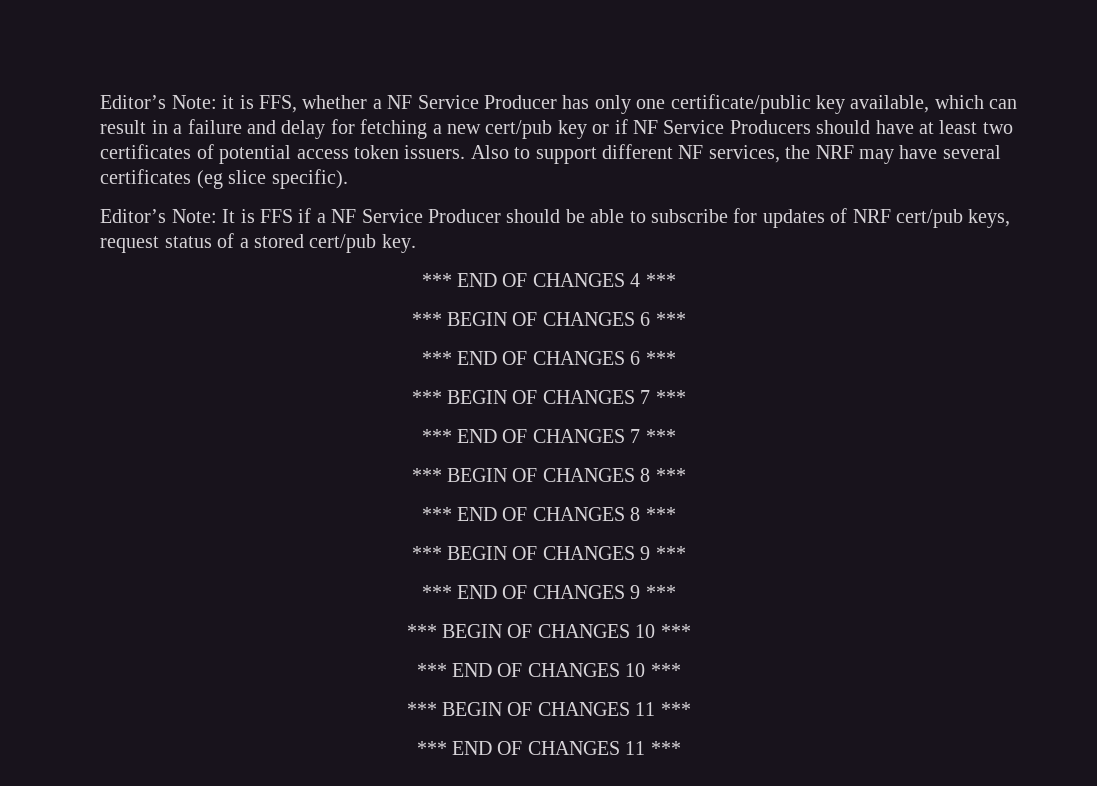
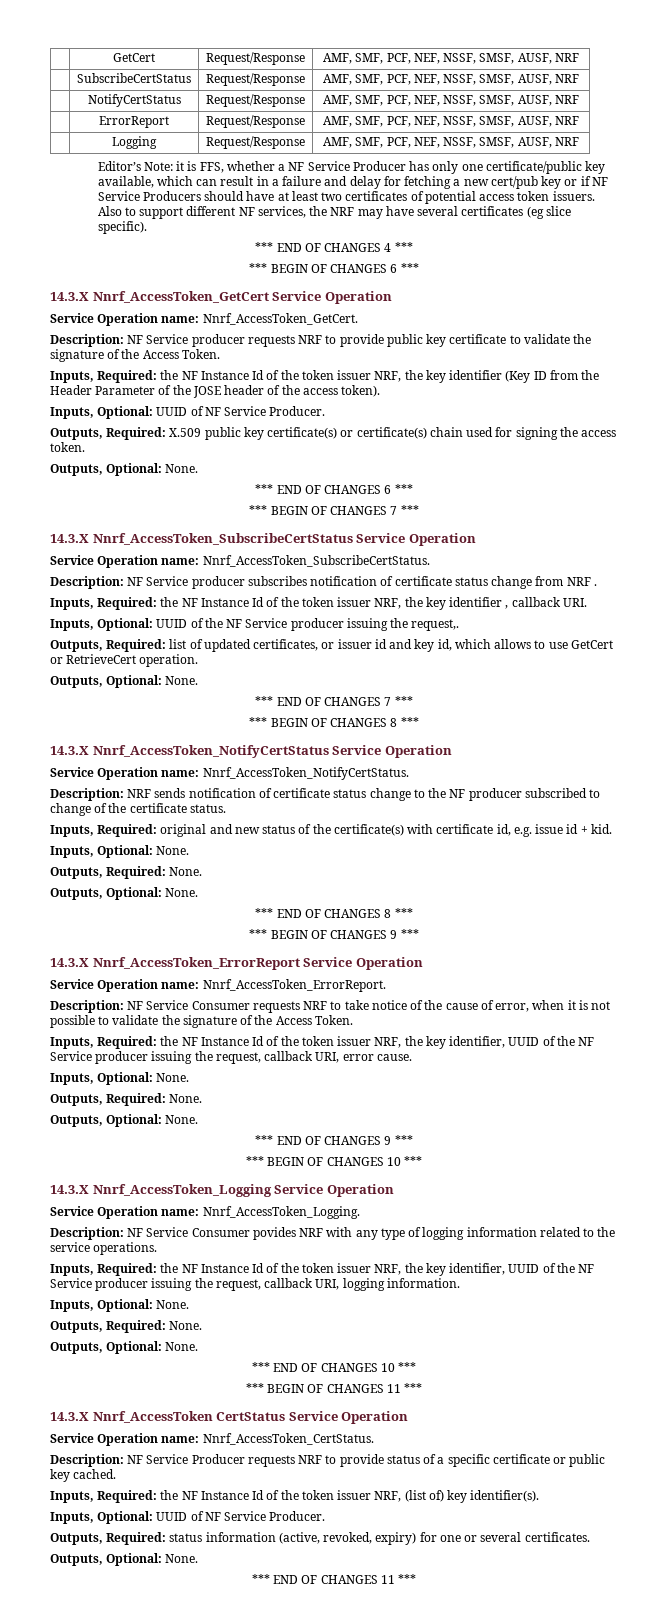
+ | GetCert | Request/Response | AMF, SMF, PCF, NEF, NSSF, SMSF, AUSF, NRF
+ | SubscribeCertStatus | Request/Response | AMF, SMF, PCF, NEF, NSSF, SMSF, AUSF, NRF
+ | NotifyCertStatus | Request/Response | AMF, SMF, PCF, NEF, NSSF, SMSF, AUSF, NRF
+ | ErrorReport | Request/Response | AMF, SMF, PCF, NEF, NSSF, SMSF, AUSF, NRF
+ | Logging | Request/Response | AMF, SMF, PCF, NEF, NSSF, SMSF, AUSF, NRF
- Editor’s Note: It is FFS if a NF Service Producer should be able to subscribe for updates of NRF cert/pub keys, request status of a stored cert/pub key.
+ 14.3.X Nnrf_AccessToken_GetCert Service Operation
+ Service Operation name: Nnrf_AccessToken_GetCert.
+ Description: NF Service producer requests NRF to provide public key certificate to validate the signature of the Access Token.
+ Inputs, Required: the NF Instance Id of the token issuer NRF, the key identifier (Key ID from the Header Parameter of the JOSE header of the access token).
+ Inputs, Optional: UUID of NF Service Producer.
+ Outputs, Required: X.509 public key certificate(s) or certificate(s) chain used for signing the access token.
+ Outputs, Optional: None.
+ 14.3.X Nnrf_AccessToken_SubscribeCertStatus Service Operation
+ Service Operation name: Nnrf_AccessToken_SubscribeCertStatus.
+ Description: NF Service producer subscribes notification of certificate status change from NRF .
+ Inputs, Required: the NF Instance Id of the token issuer NRF, the key identifier , callback URI.
+ Inputs, Optional: UUID of the NF Service producer issuing the request,.
+ Outputs, Required: list of updated certificates, or issuer id and key id, which allows to use GetCert or RetrieveCert operation.
+ Outputs, Optional: None.
+ 14.3.X Nnrf_AccessToken_NotifyCertStatus Service Operation
+ Service Operation name: Nnrf_AccessToken_NotifyCertStatus.
+ Description: NRF sends notification of certificate status change to the NF producer subscribed to change of the certificate status.
+ Inputs, Required: original and new status of the certificate(s) with certificate id, e.g. issue id + kid.
+ Inputs, Optional: None.
+ Outputs, Required: None.
+ Outputs, Optional: None.
+ 14.3.X Nnrf_AccessToken_ErrorReport Service Operation
+ Service Operation name: Nnrf_AccessToken_ErrorReport.
+ Description: NF Service Consumer requests NRF to take notice of the cause of error, when it is not possible to validate the signature of the Access Token.
+ Inputs, Required: the NF Instance Id of the token issuer NRF, the key identifier, UUID of the NF Service producer issuing the request, callback URI, error cause.
+ Inputs, Optional: None.
+ Outputs, Required: None.
+ Outputs, Optional: None.
+ 14.3.X Nnrf_AccessToken_Logging Service Operation
+ Service Operation name: Nnrf_AccessToken_Logging.
+ Description: NF Service Consumer povides NRF with any type of logging information related to the service operations.
+ Inputs, Required: the NF Instance Id of the token issuer NRF, the key identifier, UUID of the NF Service producer issuing the request, callback URI, logging information.
+ Inputs, Optional: None.
+ Outputs, Required: None.
+ Outputs, Optional: None.
+ 14.3.X Nnrf_AccessToken CertStatus Service Operation
+ Service Operation name: Nnrf_AccessToken_CertStatus.
+ Description: NF Service Producer requests NRF to provide status of a specific certificate or public key cached.
+ Inputs, Required: the NF Instance Id of the token issuer NRF, (list of) key identifier(s).
+ Inputs, Optional: UUID of NF Service Producer.
+ Outputs, Required: status information (active, revoked, expiry) for one or several certificates.
+ Outputs, Optional: None.

